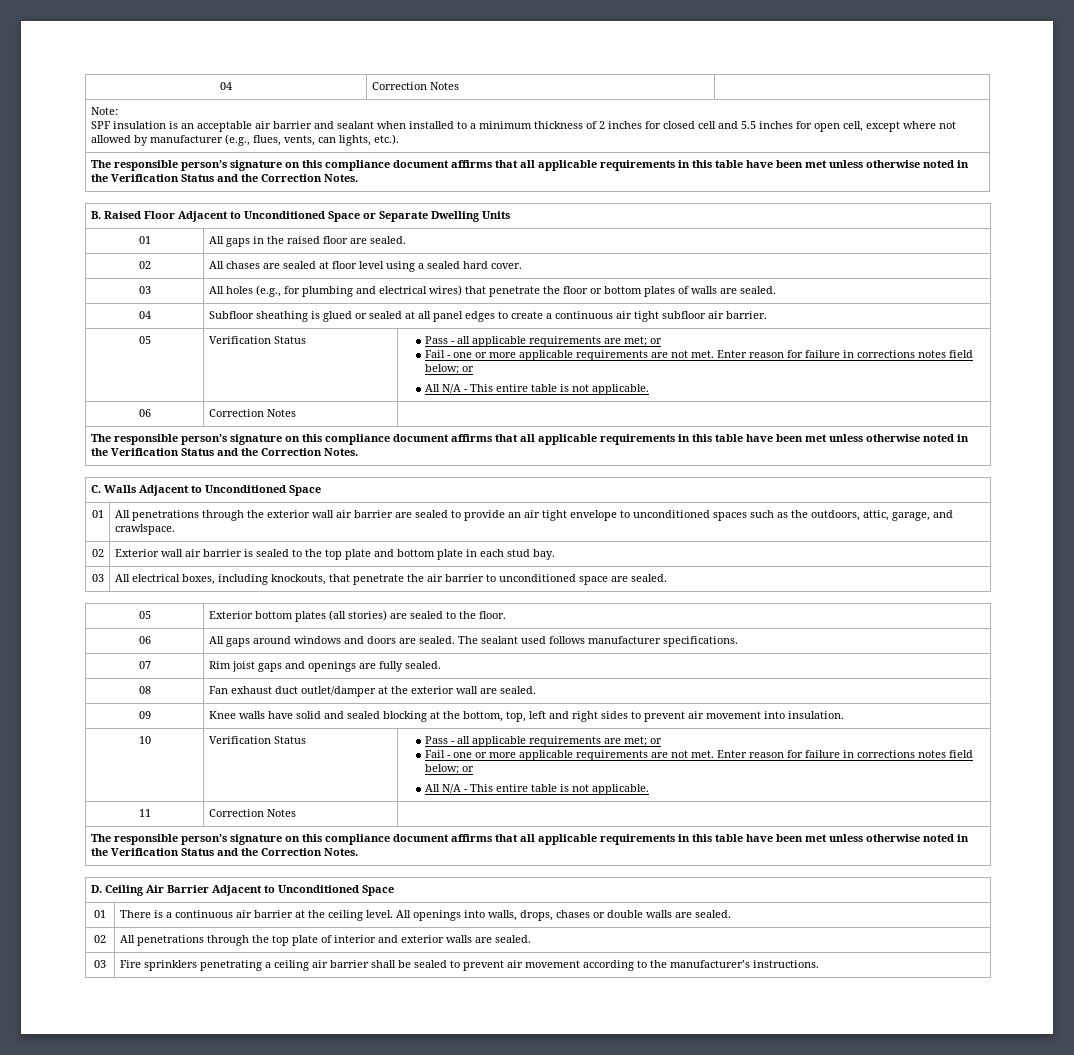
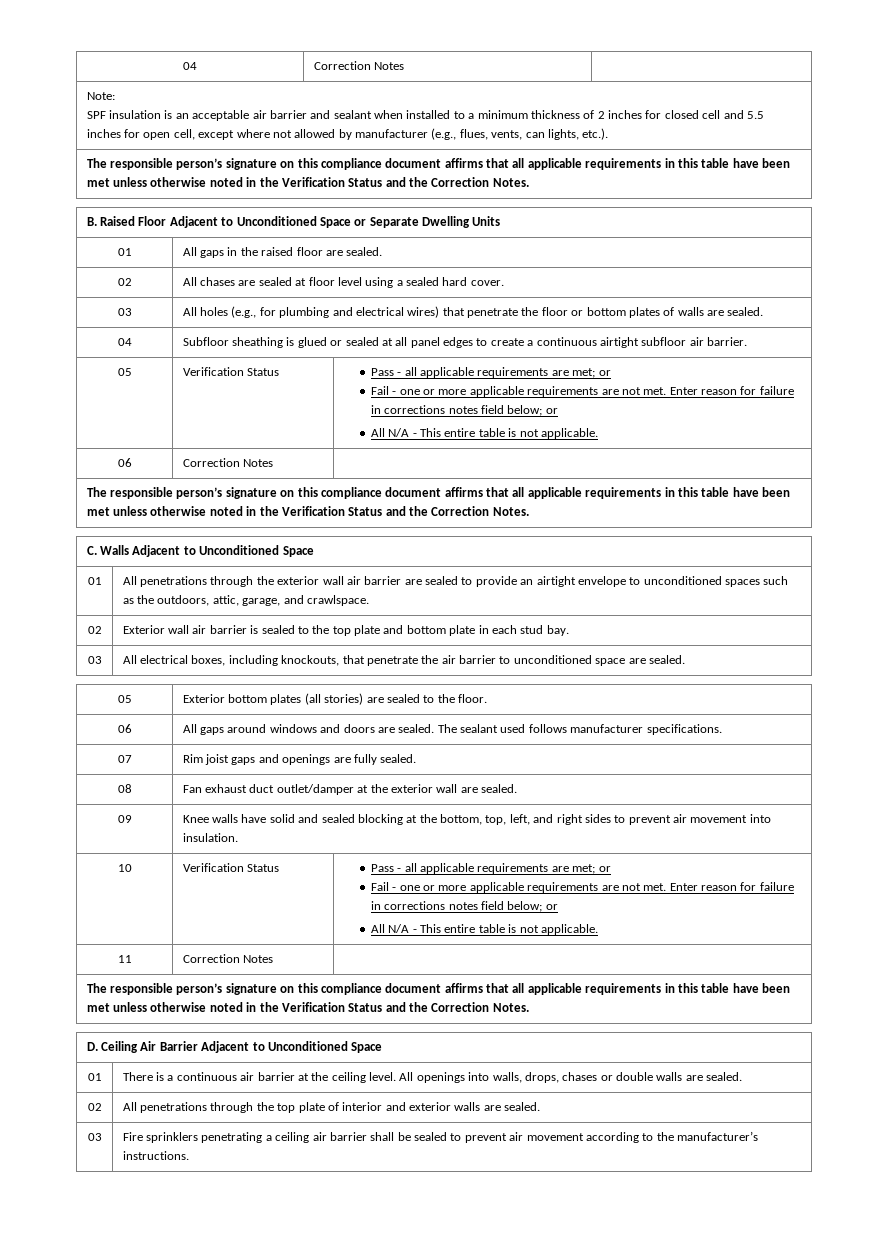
- 04 | Subfloor sheathing is glued or sealed at all panel edges to create a continuous air tight subfloor air barrier.
+ 04 | Subfloor sheathing is glued or sealed at all panel edges to create a continuous airtight subfloor air barrier.
- 01 | All penetrations through the exterior wall air barrier are sealed to provide an air tight envelope to unconditioned spaces such as the outdoors, attic, garage, and crawlspace.
+ 01 | All penetrations through the exterior wall air barrier are sealed to provide an airtight envelope to unconditioned spaces such as the outdoors, attic, garage, and crawlspace.
- 09 | Knee walls have solid and sealed blocking at the bottom, top, left and right sides to prevent air movement into insulation.
+ 09 | Knee walls have solid and sealed blocking at the bottom, top, left, and right sides to prevent air movement into insulation.

